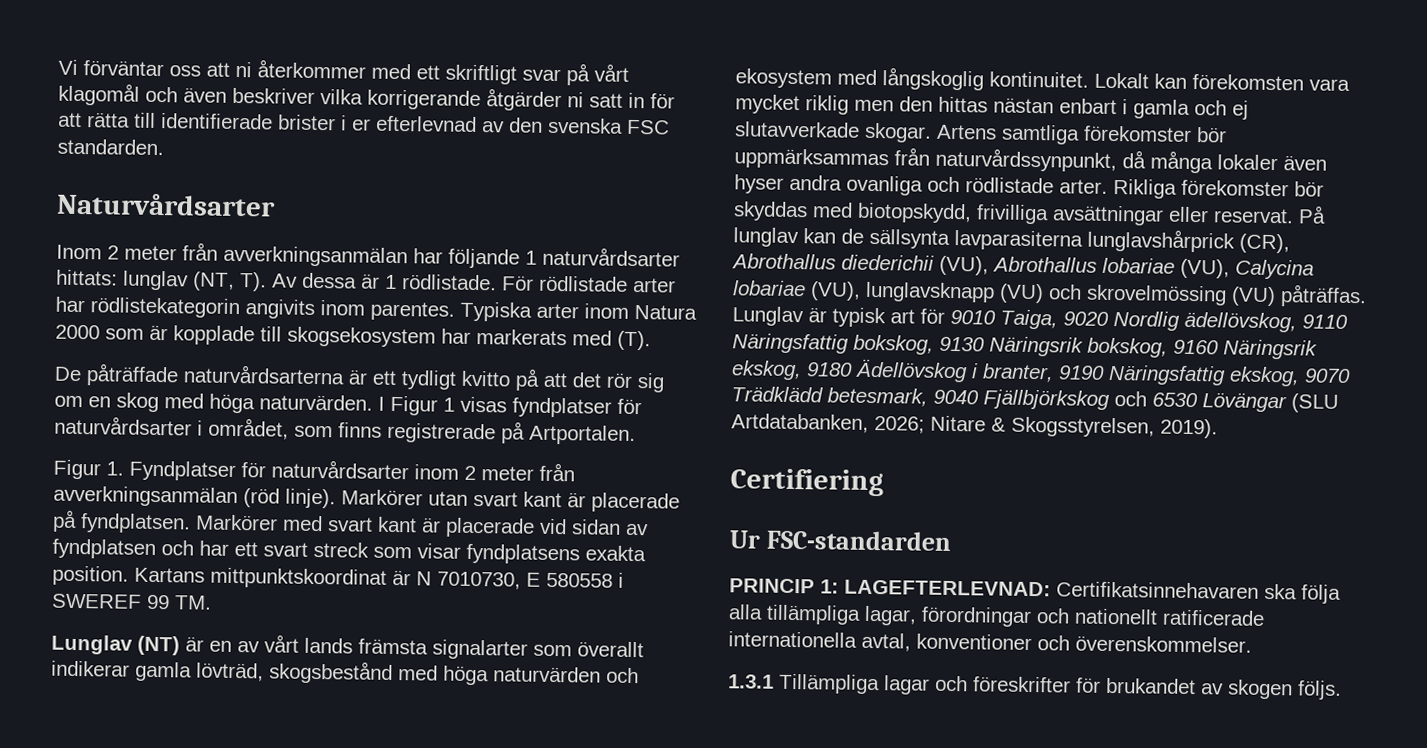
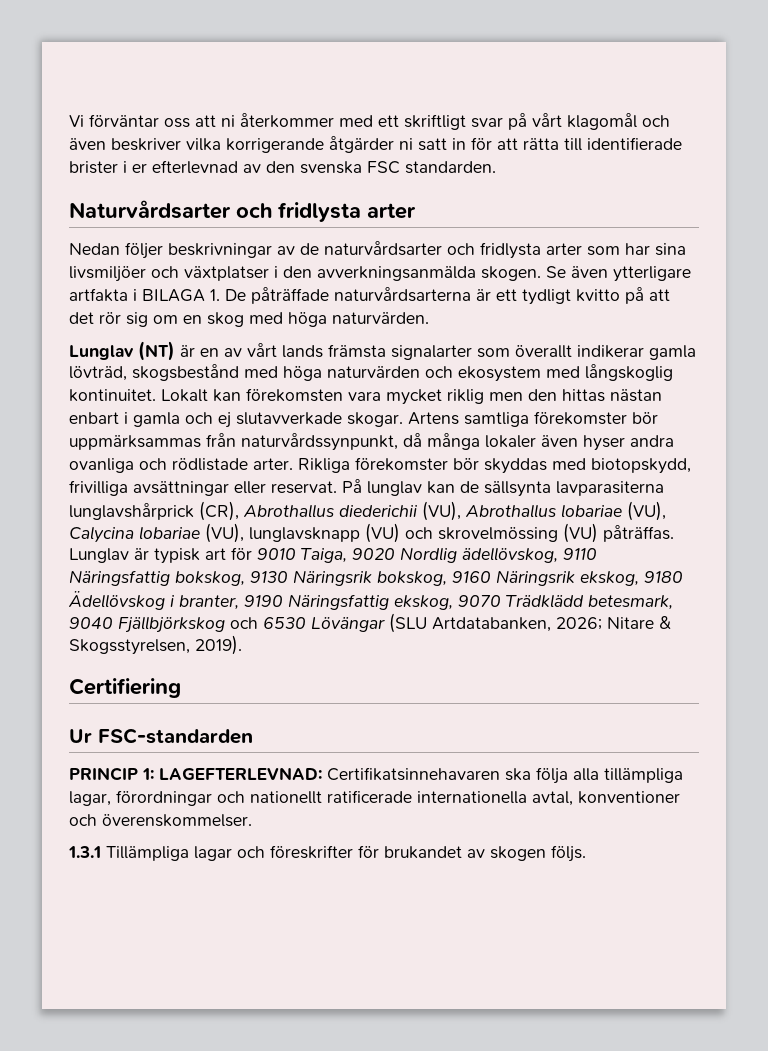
- Naturvårdsarter
- Inom 2 meter från avverkningsanmälan har följande 1 naturvårdsarter hittats: lunglav (NT, T). Av dessa är 1 rödlistade. För rödlistade arter har rödlistekategorin angivits inom parentes. Typiska arter inom Natura 2000 som är kopplade till skogsekosystem har markerats med (T).
- De påträffade naturvårdsarterna är ett tydligt kvitto på att det rör sig om en skog med höga naturvärden. I Figur 1 visas fyndplatser för naturvårdsarter i området, som finns registrerade på Artportalen.
- Figur 1. Fyndplatser för naturvårdsarter inom 2 meter från avverkningsanmälan (röd linje). Markörer utan svart kant är placerade på fyndplatsen. Markörer med svart kant är placerade vid sidan av fyndplatsen och har ett svart streck som visar fyndplatsens exakta position. Kartans mittpunktskoordinat är N 7010730, E 580558 i SWEREF 99 TM.
+ Naturvårdsarter och fridlysta arter
+ Nedan följer beskrivningar av de naturvårdsarter och fridlysta arter som har sina livsmiljöer och växtplatser i den avverkningsanmälda skogen. Se även ytterligare artfakta i BILAGA 1. De påträffade naturvårdsarterna är ett tydligt kvitto på att det rör sig om en skog med höga naturvärden.

